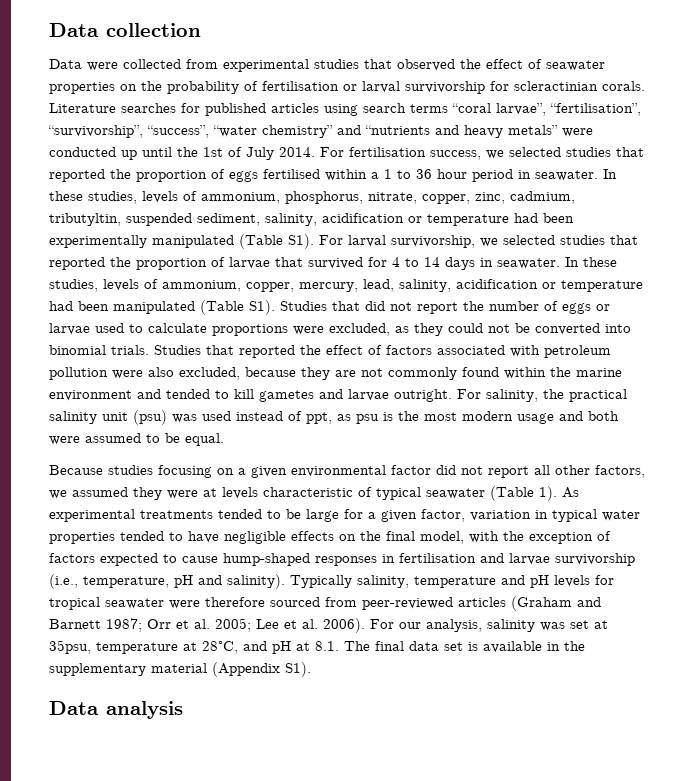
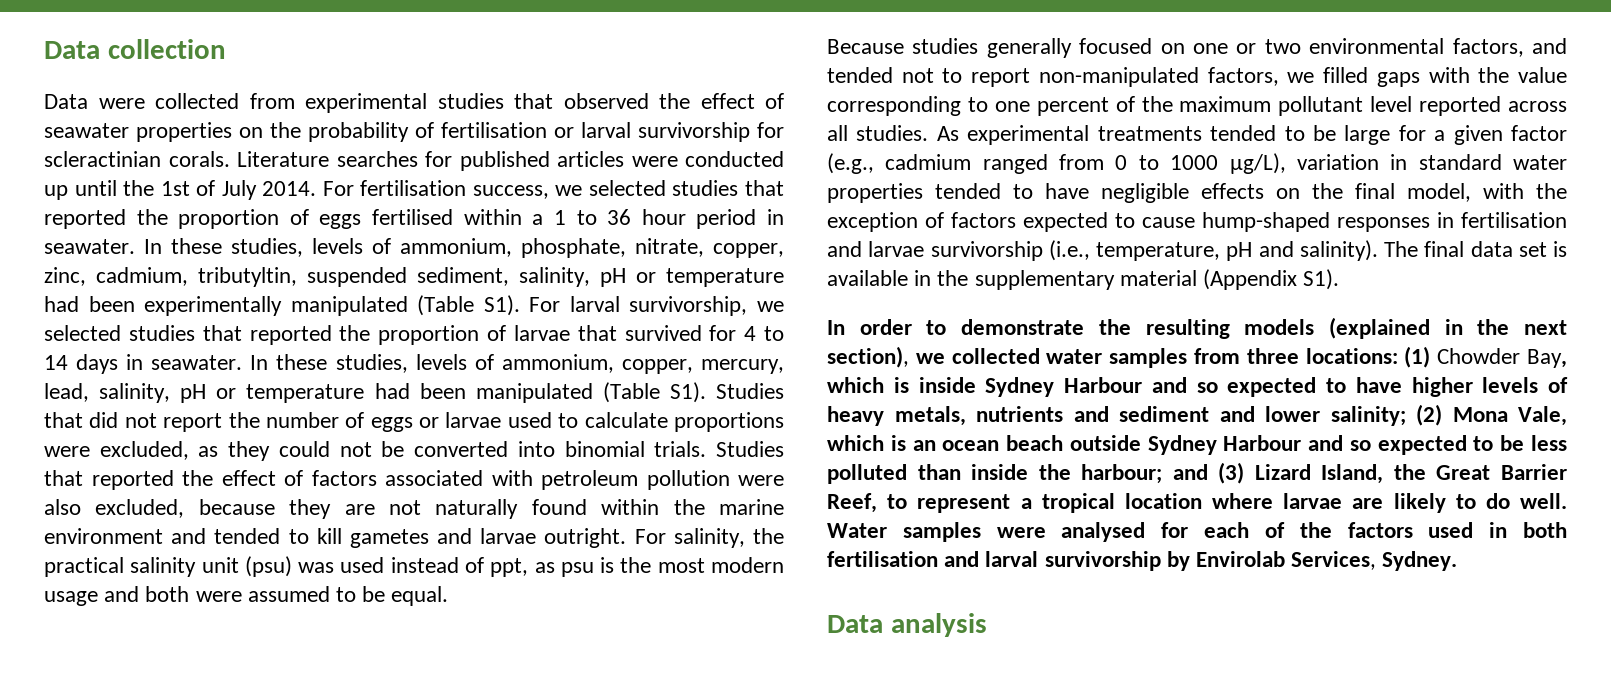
- Literature searches for published articles using search terms “coral larvae”, “fertilisation”, “survivorship”, “success”, “water chemistry” and “nutrients and heavy metals” were conducted up until the 1st of July 2014.
+ Literature searches for published articles were conducted up until the 1st of July 2014.
- In these studies, levels of ammonium, phosphorus, nitrate, copper, zinc, cadmium, tributyltin, suspended sediment, salinity, acidification or temperature had been experimentally manipulated (Table S1). For larval survivorship, we selected studies that reported the proportion of larvae that survived for 4 to 14 days in seawater.
+ In these studies, levels of ammonium, phosphate, nitrate, copper, zinc, cadmium, tributyltin, suspended sediment, salinity, pH or temperature had been experimentally manipulated (Table S1). For larval survivorship, we selected studies that reported the proportion of larvae that survived for 4 to 14 days in seawater.
- In these studies, levels of ammonium, copper, mercury, lead, salinity, acidification or temperature had been manipulated (Table S1). Studies that did not report the number of eggs or larvae used to calculate proportions were excluded, as they could not be converted into binomial trials.
+ In these studies, levels of ammonium, copper, mercury, lead, salinity, pH or temperature had been manipulated (Table S1). Studies that did not report the number of eggs or larvae used to calculate proportions were excluded, as they could not be converted into binomial trials.
- Studies that reported the effect of factors associated with petroleum pollution were also excluded, because they are not commonly found within the marine environment and tended to kill gametes and larvae outright.
+ Studies that reported the effect of factors associated with petroleum pollution were also excluded, because they are not naturally found within the marine environment and tended to kill gametes and larvae outright.
- Because studies focusing on a given environmental factor did not report all other factors, we assumed they were at levels characteristic of typical seawater (Table 1).
+ Because studies generally focused on one or two environmental factors, and tended not to report non-manipulated factors, we filled gaps with the value corresponding to one percent of the maximum pollutant level reported across all studies.
- As experimental treatments tended to be large for a given factor, variation in typical water properties tended to have negligible effects on the final model, with the exception of factors expected to cause hump-shaped responses in fertilisation and larvae survivorship (i.e., temperature, pH and salinity).
+ As experimental treatments tended to be large for a given factor (e.g., cadmium ranged from 0 to 1000 µg/L), variation in standard water properties tended to have negligible effects on the final model, with the exception of factors expected to cause hump-shaped responses in fertilisation and larvae survivorship (i.e., temperature, pH and salinity).
- Typically salinity, temperature and pH levels for tropical seawater were therefore sourced from peer-reviewed articles (Graham and Barnett 1987; Orr et al. 2005; Lee et al. 2006). For our analysis, salinity was set at 35psu, temperature at 28°C, and pH at 8.1. The final data set is available in the supplementary material (Appendix S1).
+ The final data set is available in the supplementary material (Appendix S1).
+ In order to demonstrate the resulting models (explained in the next section), we collected water samples from three locations: (1) Chowder Bay, which is inside Sydney Harbour and so expected to have higher levels of heavy metals, nutrients and sediment and lower salinity; (2) Mona Vale, which is an ocean beach outside Sydney Harbour and so expected to be less polluted than inside the harbour; and (3) Lizard Island, the Great Barrier Reef, to represent a tropical location where larvae are likely to do well. Water samples were analysed for each of the factors used in both fertilisation and larval survivorship by Envirolab Services, Sydney.

